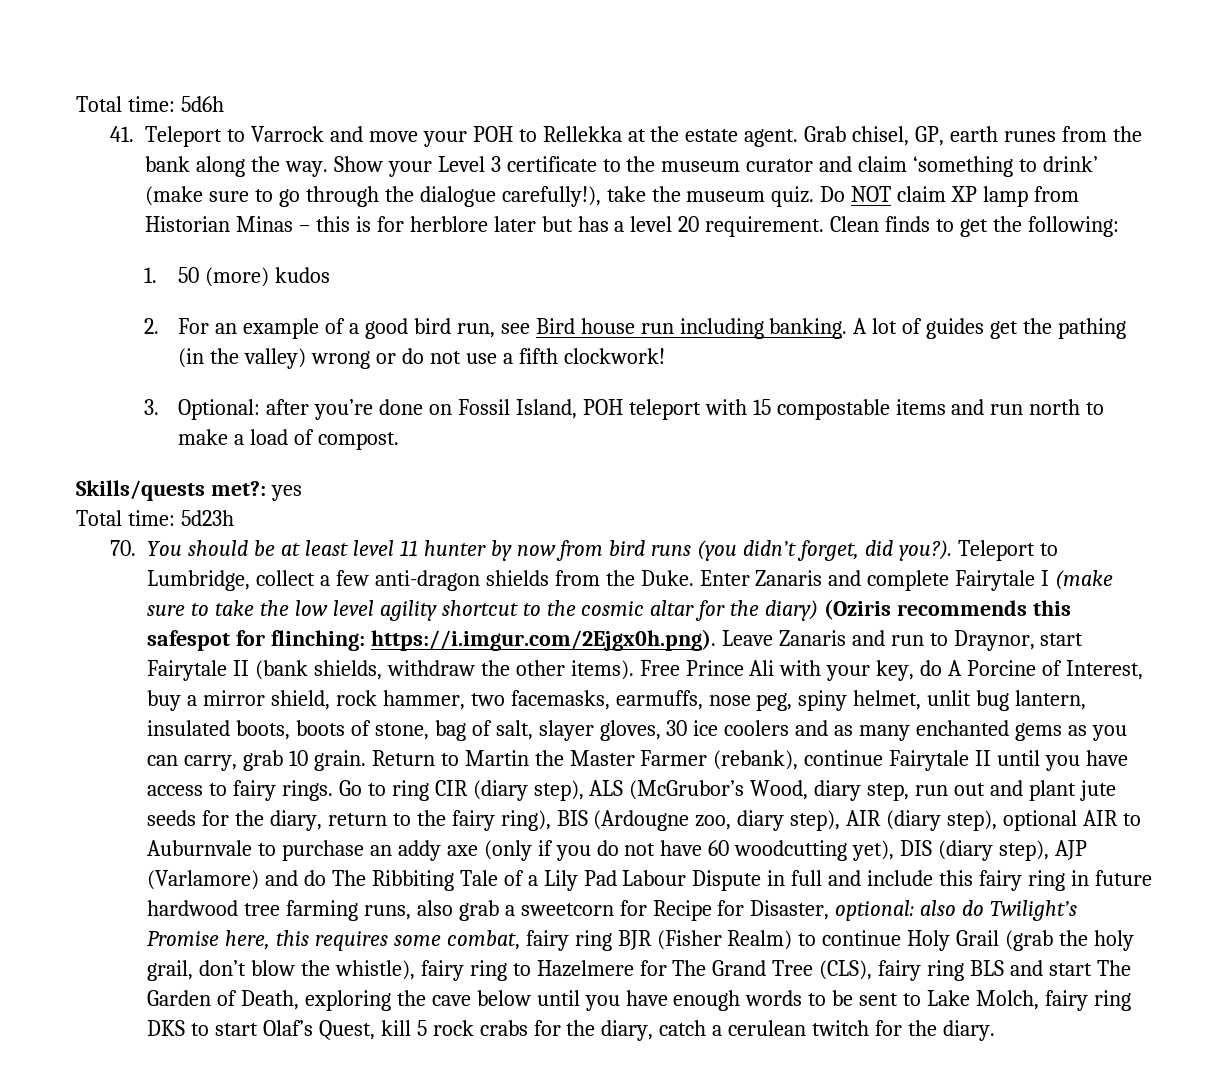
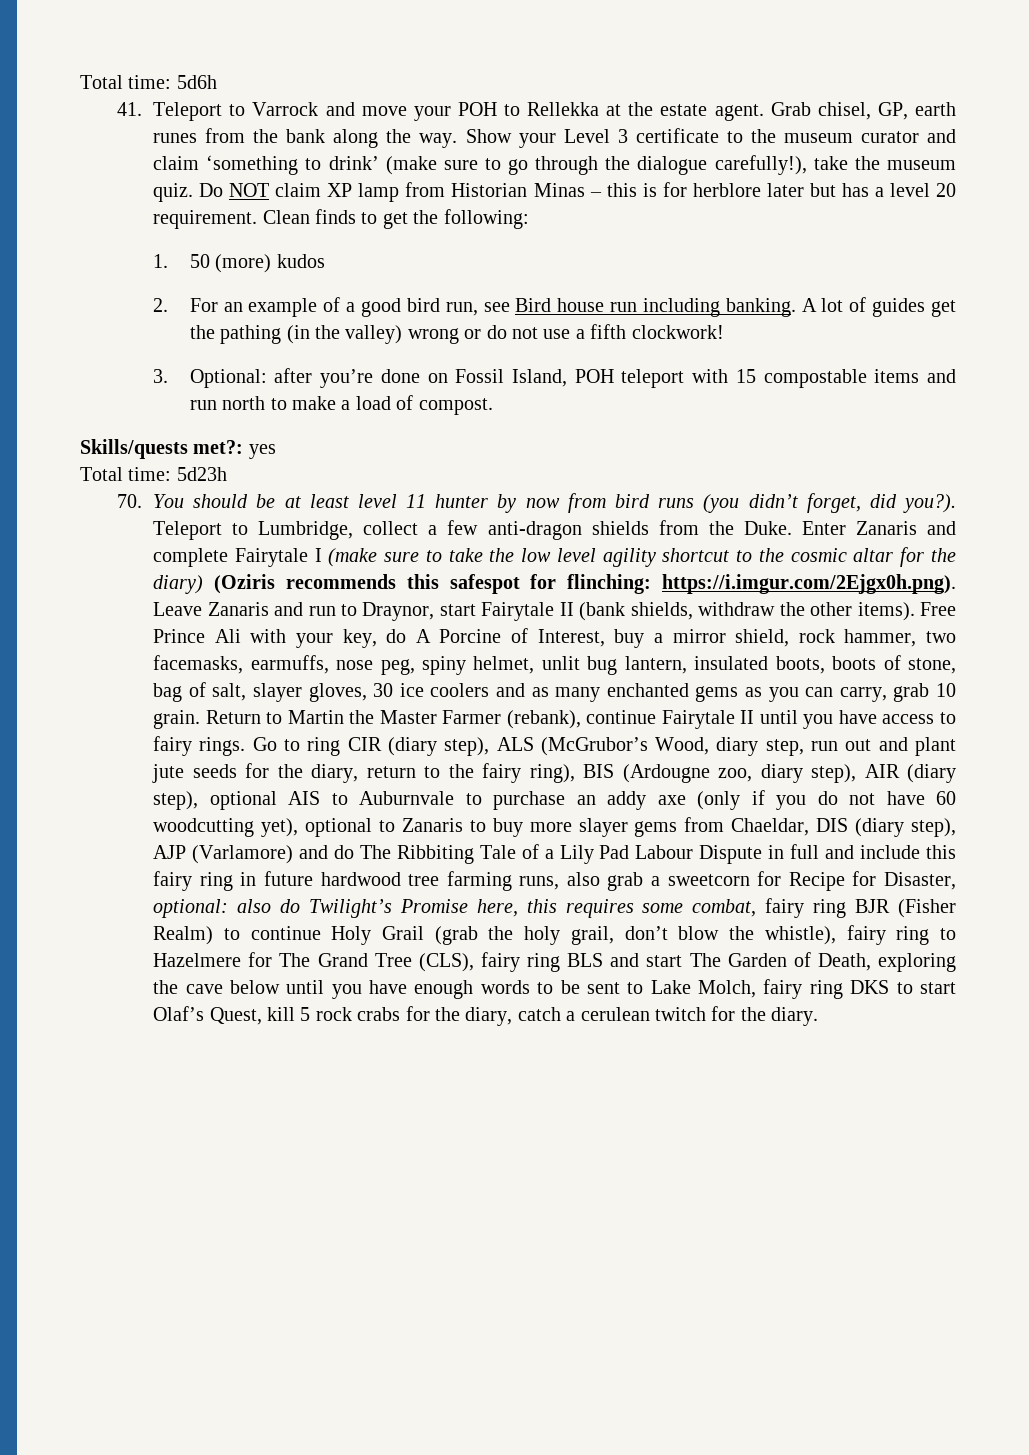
- Go to ring CIR (diary step), ALS (McGrubor’s Wood, diary step, run out and plant jute seeds for the diary, return to the fairy ring), BIS (Ardougne zoo, diary step), AIR (diary step), optional AIR to Auburnvale to purchase an addy axe (only if you do not have 60 woodcutting yet), DIS (diary step), AJP (Varlamore) and do The Ribbiting Tale of a Lily Pad Labour Dispute in full and include this fairy ring in future hardwood tree farming runs, also grab a sweetcorn for Recipe for Disaster, optional:
+ Go to ring CIR (diary step), ALS (McGrubor’s Wood, diary step, run out and plant jute seeds for the diary, return to the fairy ring), BIS (Ardougne zoo, diary step), AIR (diary step), optional AIS to Auburnvale to purchase an addy axe (only if you do not have 60 woodcutting yet), optional to Zanaris to buy more slayer gems from Chaeldar, DIS (diary step), AJP (Varlamore) and do The Ribbiting Tale of a Lily Pad Labour Dispute in full and include this fairy ring in future hardwood tree farming runs, also grab a sweetcorn for Recipe for Disaster, optional:

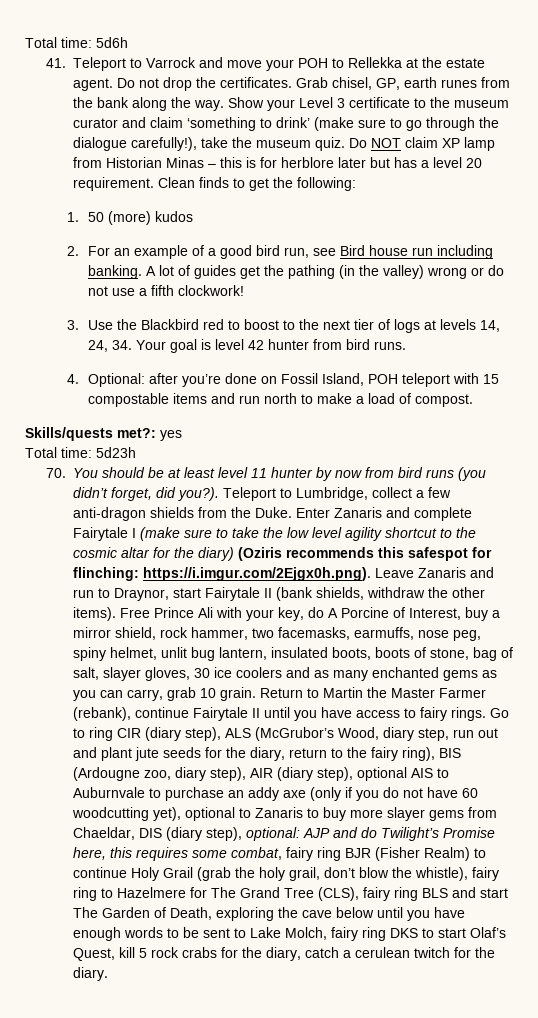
+ Do not drop the certificates.
- 3. Optional: after you’re done on Fossil Island, POH teleport with 15 compostable items and run north to make a load of compost.
+ 3. Use the Blackbird red to boost to the next tier of logs at levels 14, 24, 34. Your goal is level 42 hunter from bird runs.
+ 4. Optional: after you’re done on Fossil Island, POH teleport with 15 compostable items and run north to make a load of compost.
- Go to ring CIR (diary step), ALS (McGrubor’s Wood, diary step, run out and plant jute seeds for the diary, return to the fairy ring), BIS (Ardougne zoo, diary step), AIR (diary step), optional AIS to Auburnvale to purchase an addy axe (only if you do not have 60 woodcutting yet), optional to Zanaris to buy more slayer gems from Chaeldar, DIS (diary step), AJP (Varlamore) and do The Ribbiting Tale of a Lily Pad Labour Dispute in full and include this fairy ring in future hardwood tree farming runs, also grab a sweetcorn for Recipe for Disaster, optional: also do Twilight’s Promise here, this requires some combat, fairy ring BJR (Fisher Realm) to continue Holy Grail (grab the holy grail, don’t blow the whistle), fairy ring to Hazelmere for The Grand Tree (CLS), fairy ring BLS and start The Garden of Death, exploring the cave below until you have enough words to be sent to Lake Molch, fairy ring DKS to start Olaf’s Quest, kill 5 rock crabs for the diary, catch a cerulean twitch for the diary.
+ Go to ring CIR (diary step), ALS (McGrubor’s Wood, diary step, run out and plant jute seeds for the diary, return to the fairy ring), BIS (Ardougne zoo, diary step), AIR (diary step), optional AIS to Auburnvale to purchase an addy axe (only if you do not have 60 woodcutting yet), optional to Zanaris to buy more slayer gems from Chaeldar, DIS (diary step), optional: AJP and do Twilight’s Promise here, this requires some combat, fairy ring BJR (Fisher Realm) to continue Holy Grail (grab the holy grail, don’t blow the whistle), fairy ring to Hazelmere for The Grand Tree (CLS), fairy ring BLS and start The Garden of Death, exploring the cave below until you have enough words to be sent to Lake Molch, fairy ring DKS to start Olaf’s Quest, kill 5 rock crabs for the diary, catch a cerulean twitch for the diary.

